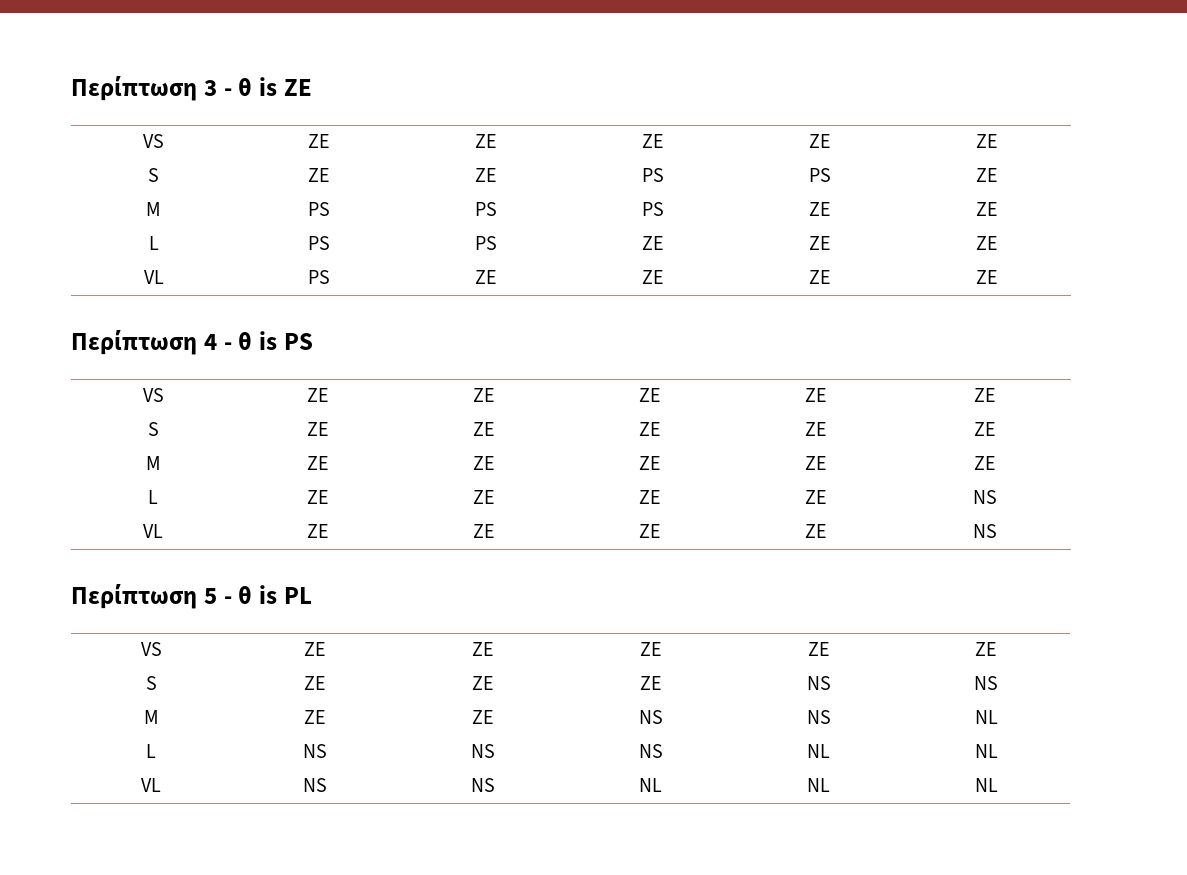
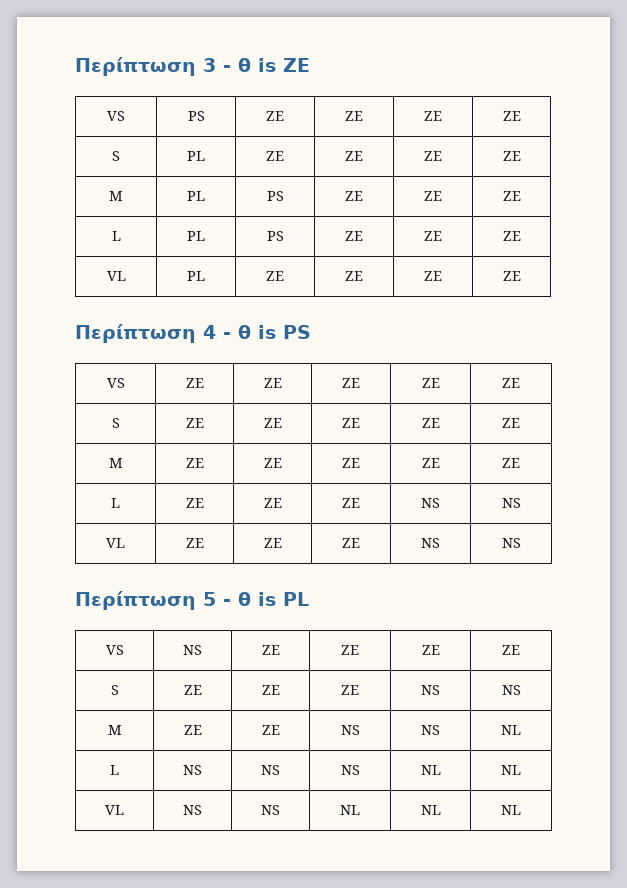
  Περίπτωση 3 - θ is ZE
- VS | ZE | ZE | ZE | ZE | ZE
- S | ZE | ZE | PS | PS | ZE
- M | PS | PS | PS | ZE | ZE
- L | PS | PS | ZE | ZE | ZE
+ VS | PS | ZE | ZE | ZE | ZE
+ S | PL | ZE | ZE | ZE | ZE
+ M | PL | PS | ZE | ZE | ZE
+ L | PL | PS | ZE | ZE | ZE
- VL | PS | ZE | ZE | ZE | ZE
+ VL | PL | ZE | ZE | ZE | ZE
- L | ZE | ZE | ZE | ZE | NS
+ L | ZE | ZE | ZE | NS | NS
- VL | ZE | ZE | ZE | ZE | NS
+ VL | ZE | ZE | ZE | NS | NS
  Περίπτωση 5 - θ is PL
- VS | ZE | ZE | ZE | ZE | ZE
+ VS | NS | ZE | ZE | ZE | ZE

